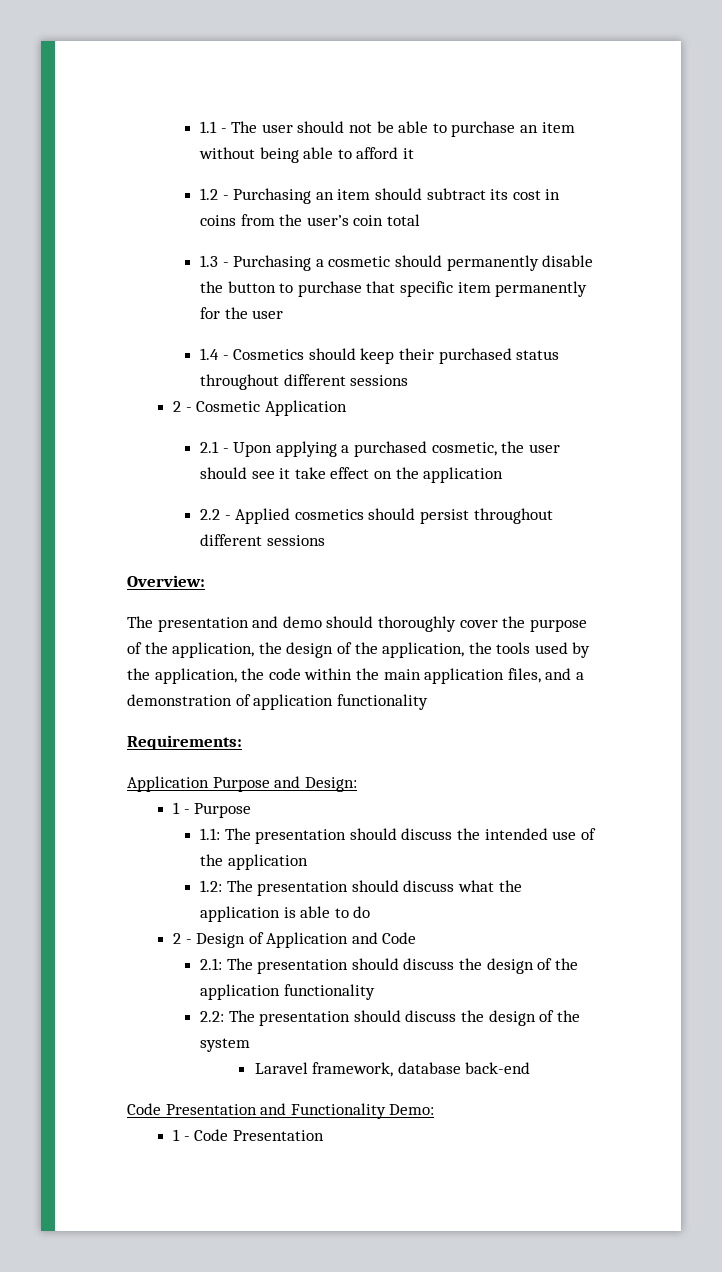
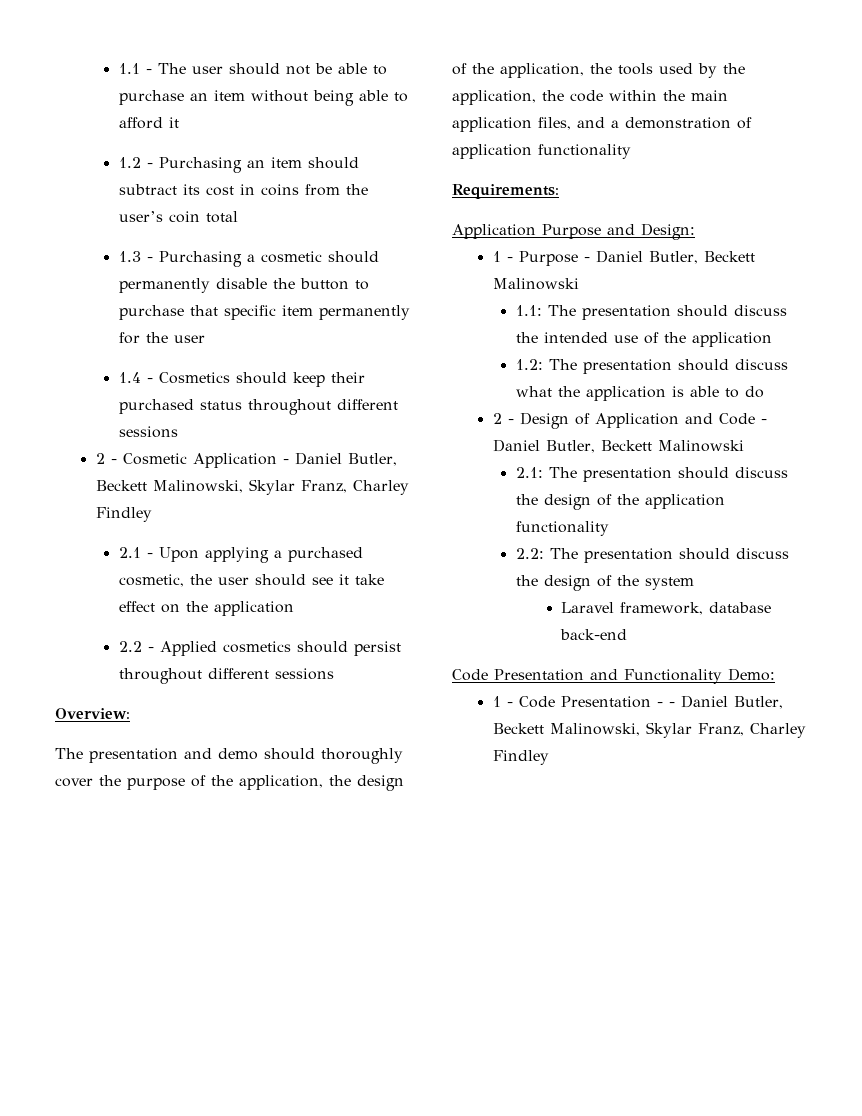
- 2 - Cosmetic Application
+ 2 - Cosmetic Application - Daniel Butler, Beckett Malinowski, Skylar Franz, Charley Findley
- 1 - Purpose
+ 1 - Purpose - Daniel Butler, Beckett Malinowski
- 2 - Design of Application and Code
+ 2 - Design of Application and Code - Daniel Butler, Beckett Malinowski
- 1 - Code Presentation
+ 1 - Code Presentation - - Daniel Butler, Beckett Malinowski, Skylar Franz, Charley Findley

